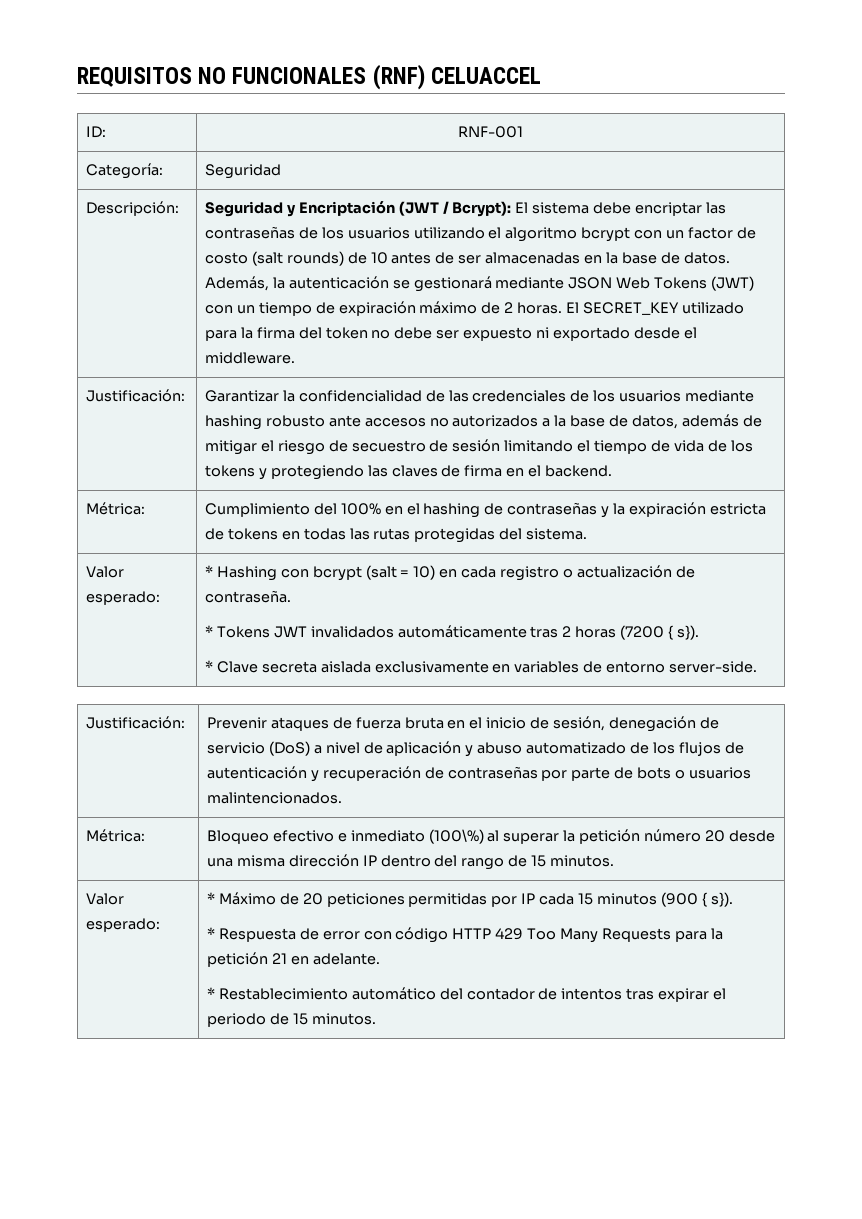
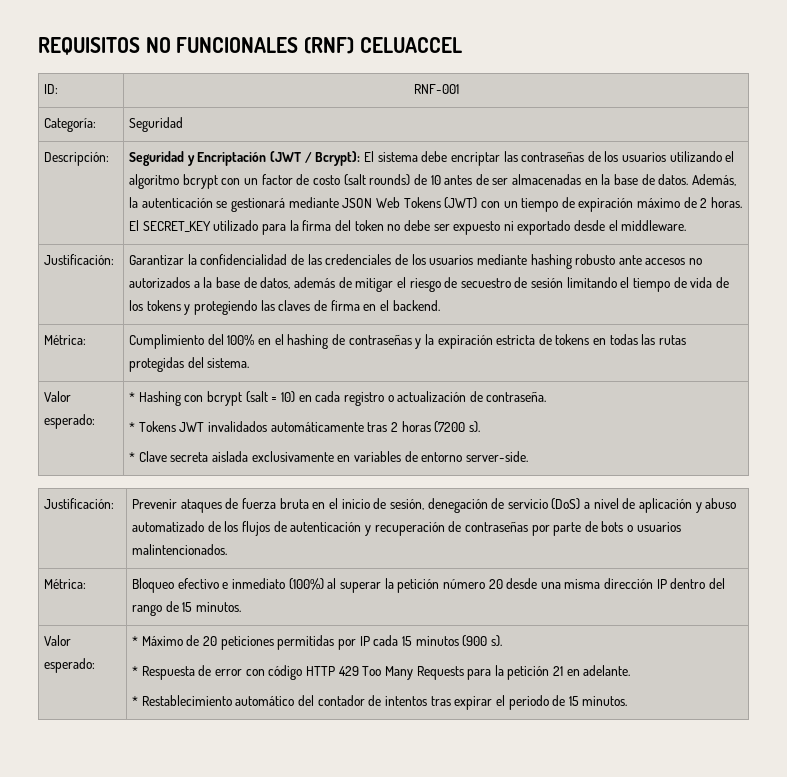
  Valor esperado: | * Hashing con bcrypt (salt = 10) en cada registro o actualización de contraseña.
- * Tokens JWT invalidados automáticamente tras 2 horas (7200 { s}).
+ * Tokens JWT invalidados automáticamente tras 2 horas (7200 s).
- Métrica: | Bloqueo efectivo e inmediato (100\%) al superar la petición número 20 desde una misma dirección IP dentro del rango de 15 minutos.
+ Métrica: | Bloqueo efectivo e inmediato (100%) al superar la petición número 20 desde una misma dirección IP dentro del rango de 15 minutos.
- * Máximo de 20 peticiones permitidas por IP cada 15 minutos (900 { s}).
+ * Máximo de 20 peticiones permitidas por IP cada 15 minutos (900 s).

